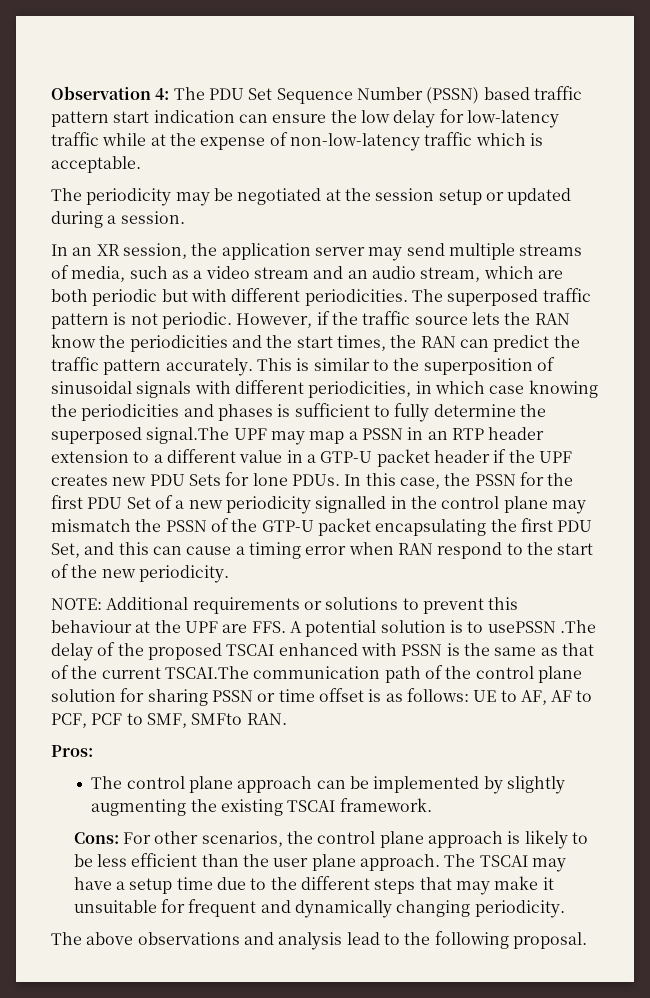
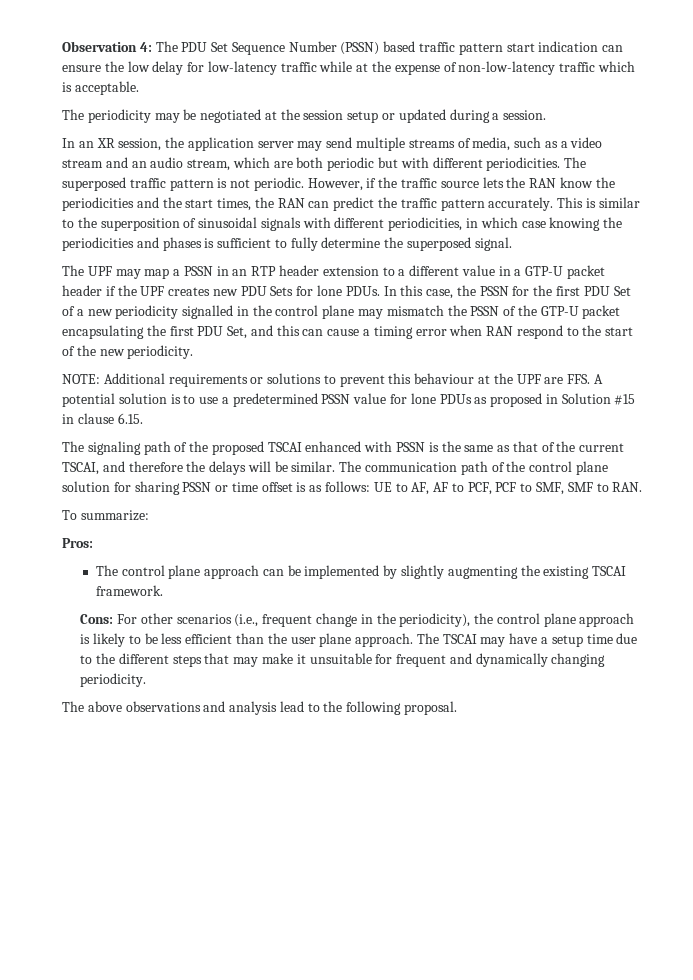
- This is similar to the superposition of sinusoidal signals with different periodicities, in which case knowing the periodicities and phases is sufficient to fully determine the superposed signal.The UPF may map a PSSN in an RTP header extension to a different value in a GTP-U packet header if the UPF creates new PDU Sets for lone PDUs.
+ This is similar to the superposition of sinusoidal signals with different periodicities, in which case knowing the periodicities and phases is sufficient to fully determine the superposed signal.
+ The UPF may map a PSSN in an RTP header extension to a different value in a GTP-U packet header if the UPF creates new PDU Sets for lone PDUs.
- NOTE: Additional requirements or solutions to prevent this behaviour at the UPF are FFS. A potential solution is to usePSSN .The delay of the proposed TSCAI enhanced with PSSN is the same as that of the current TSCAI.The communication path of the control plane solution for sharing PSSN or time offset is as follows: UE to AF, AF to PCF, PCF to SMF, SMFto RAN.
+ NOTE: Additional requirements or solutions to prevent this behaviour at the UPF are FFS. A potential solution is to use a predetermined PSSN value for lone PDUs as proposed in Solution #15 in clause 6.15.
+ The signaling path of the proposed TSCAI enhanced with PSSN is the same as that of the current TSCAI, and therefore the delays will be similar. The communication path of the control plane solution for sharing PSSN or time offset is as follows: UE to AF, AF to PCF, PCF to SMF, SMF to RAN.
+ To summarize:
- Cons: For other scenarios, the control plane approach is likely to be less efficient than the user plane approach.
+ Cons: For other scenarios (i.e., frequent change in the periodicity), the control plane approach is likely to be less efficient than the user plane approach.

